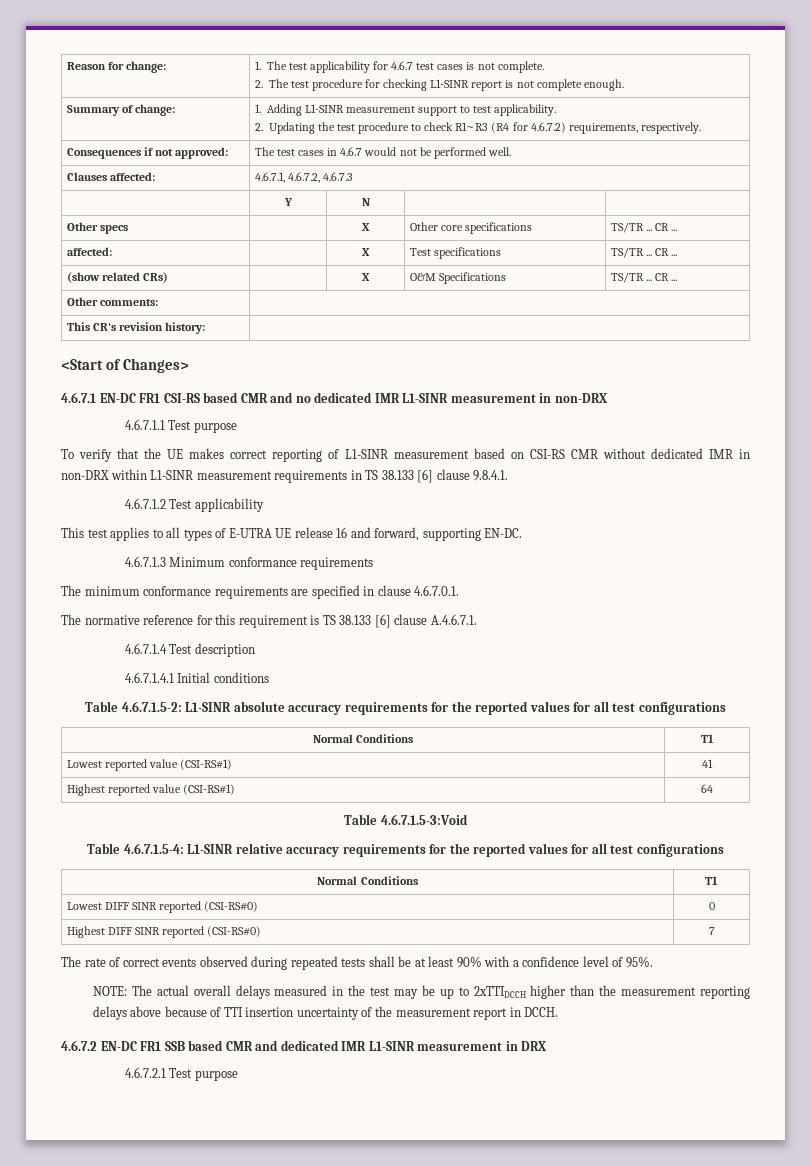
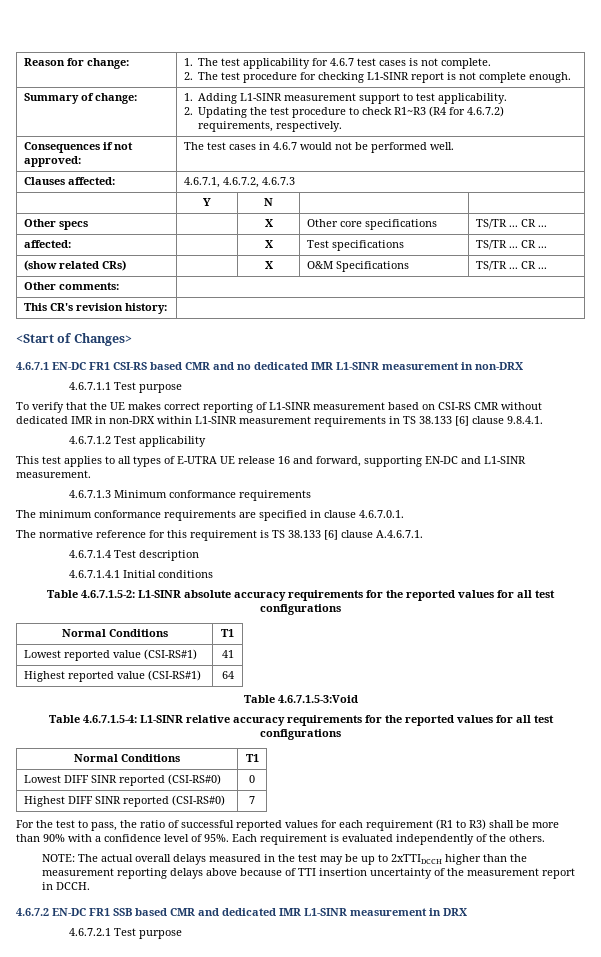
- This test applies to all types of E-UTRA UE release 16 and forward, supporting EN-DC.
+ This test applies to all types of E-UTRA UE release 16 and forward, supporting EN-DC and L1-SINR measurement.
- The rate of correct events observed during repeated tests shall be at least 90% with a confidence level of 95%.
+ For the test to pass, the ratio of successful reported values for each requirement (R1 to R3) shall be more than 90% with a confidence level of 95%. Each requirement is evaluated independently of the others.

